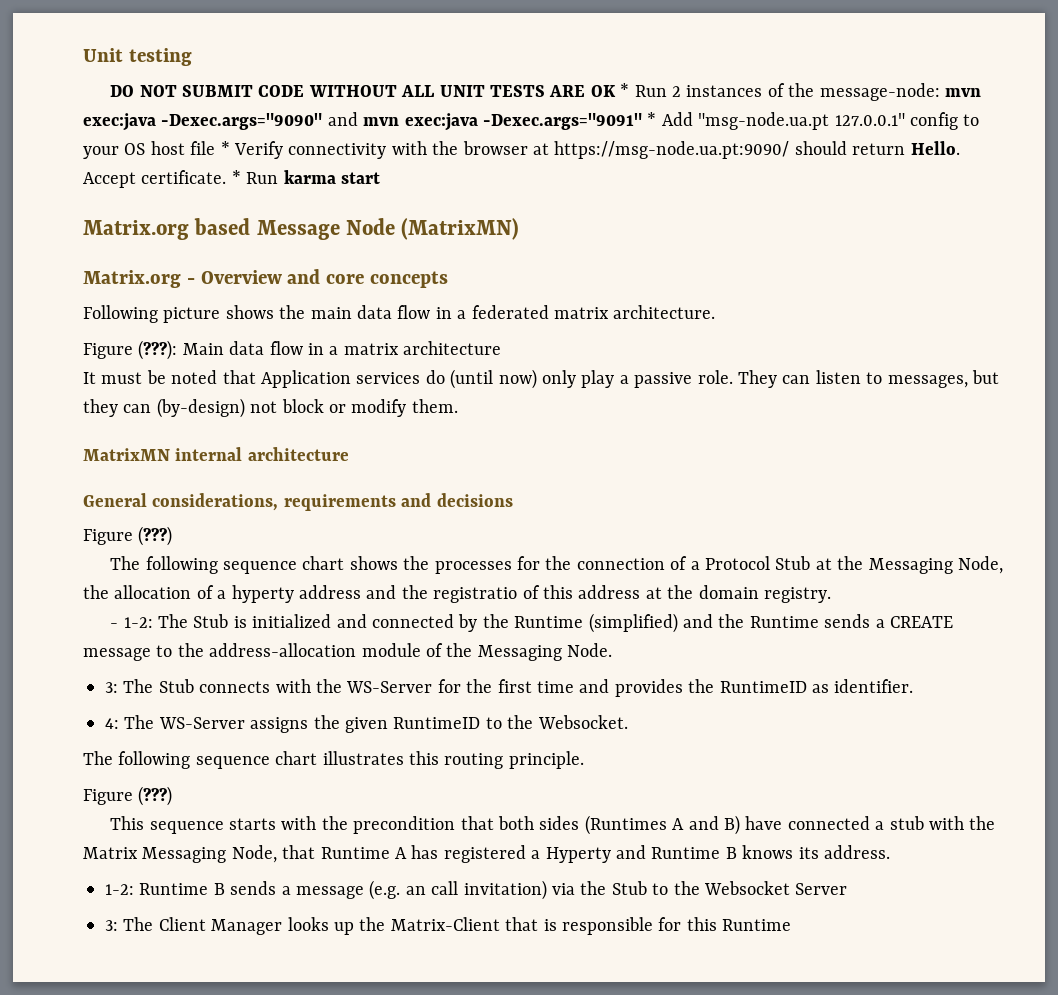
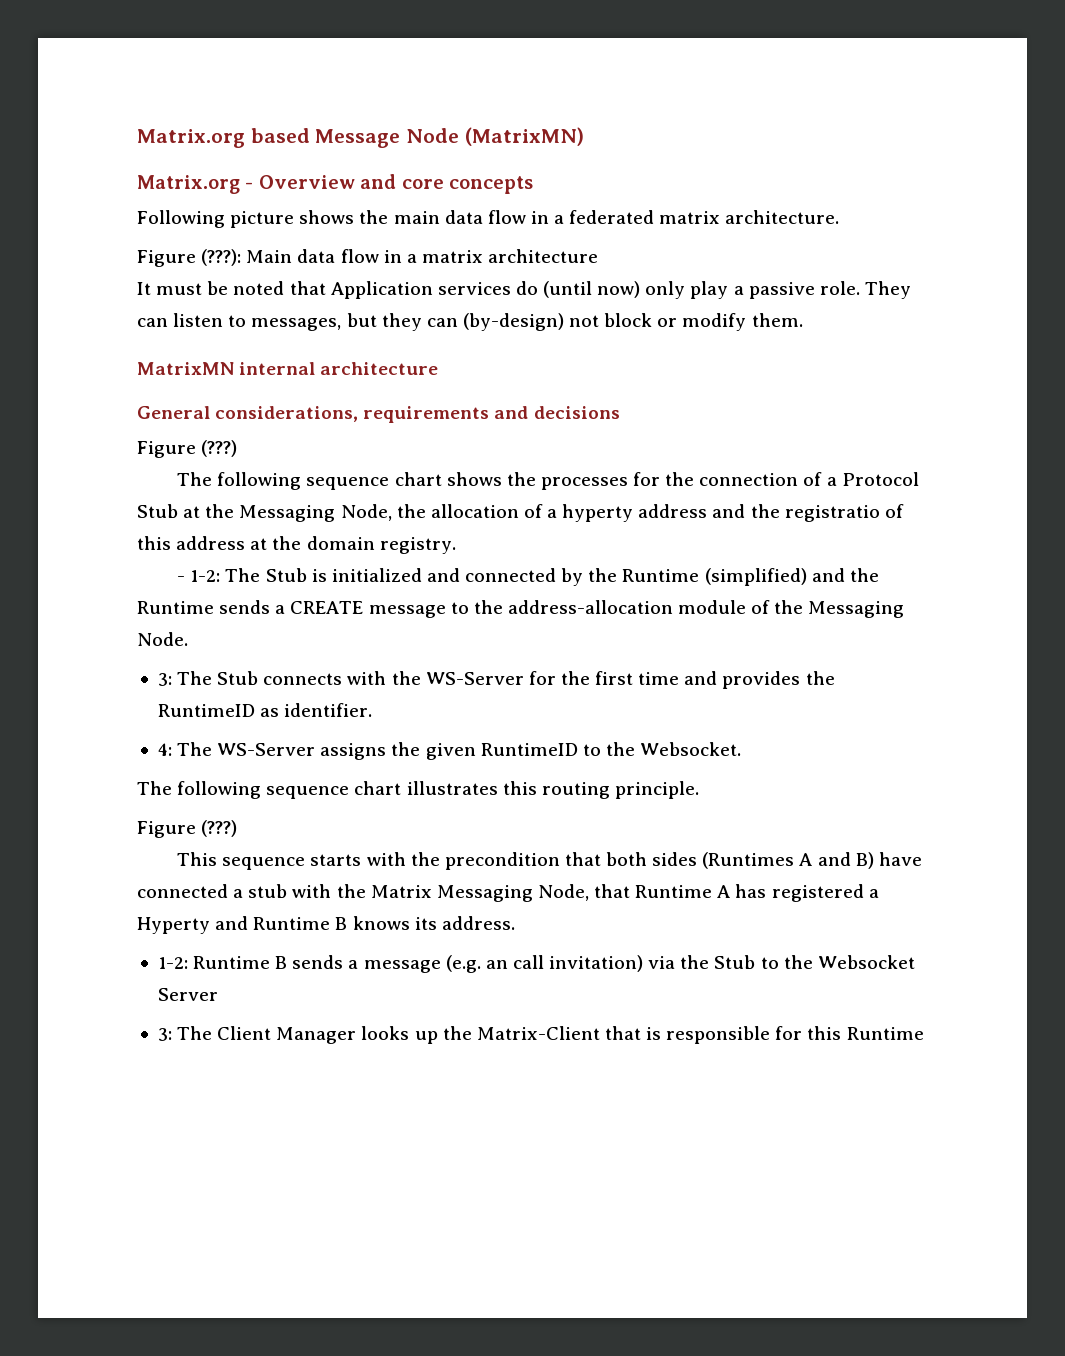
- Unit testing
- DO NOT SUBMIT CODE WITHOUT ALL UNIT TESTS ARE OK * Run 2 instances of the message-node: mvn exec:java -Dexec.args="9090" and mvn exec:java -Dexec.args="9091" * Add "msg-node.ua.pt 127.0.0.1" config to your OS host file * Verify connectivity with the browser at https://msg-node.ua.pt:9090/ should return Hello. Accept certificate. * Run karma start

